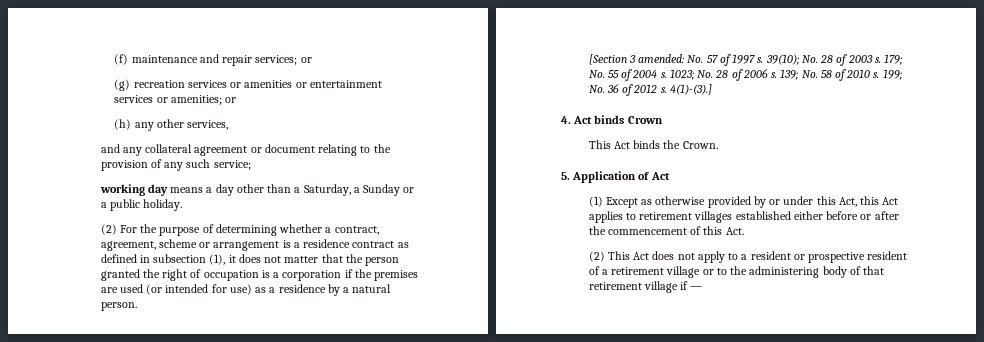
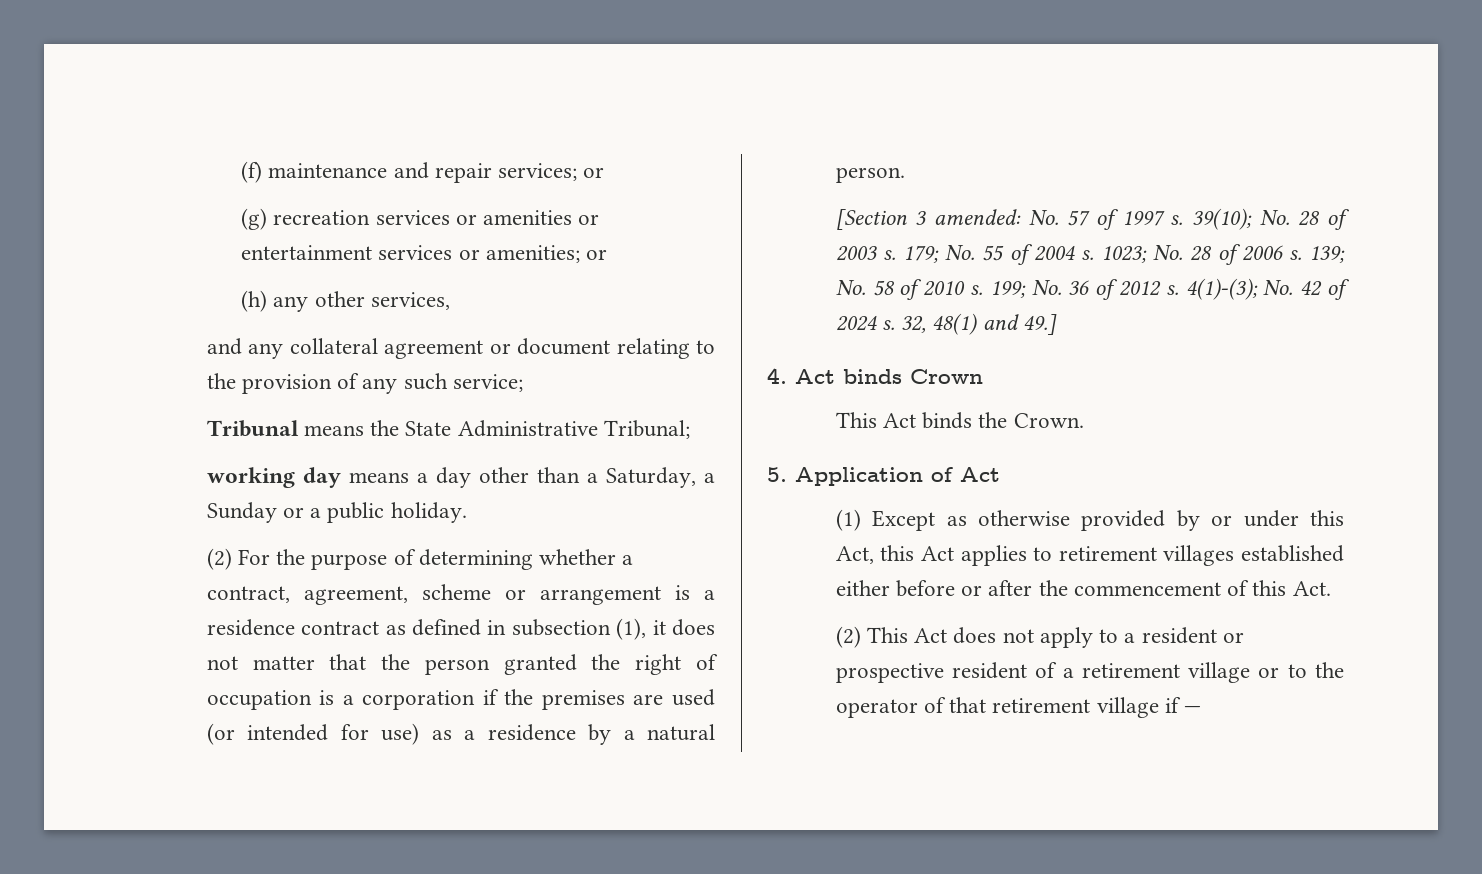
+ Tribunal means the State Administrative Tribunal;
- 4(1)-(3).]
+ 4(1)-(3); No. 42 of 2024 s. 32, 48(1) and 49.]
- (2) This Act does not apply to a resident or prospective resident of a retirement village or to the administering body of that retirement village if —
+ (2) This Act does not apply to a resident or prospective resident of a retirement village or to the operator of that retirement village if —

